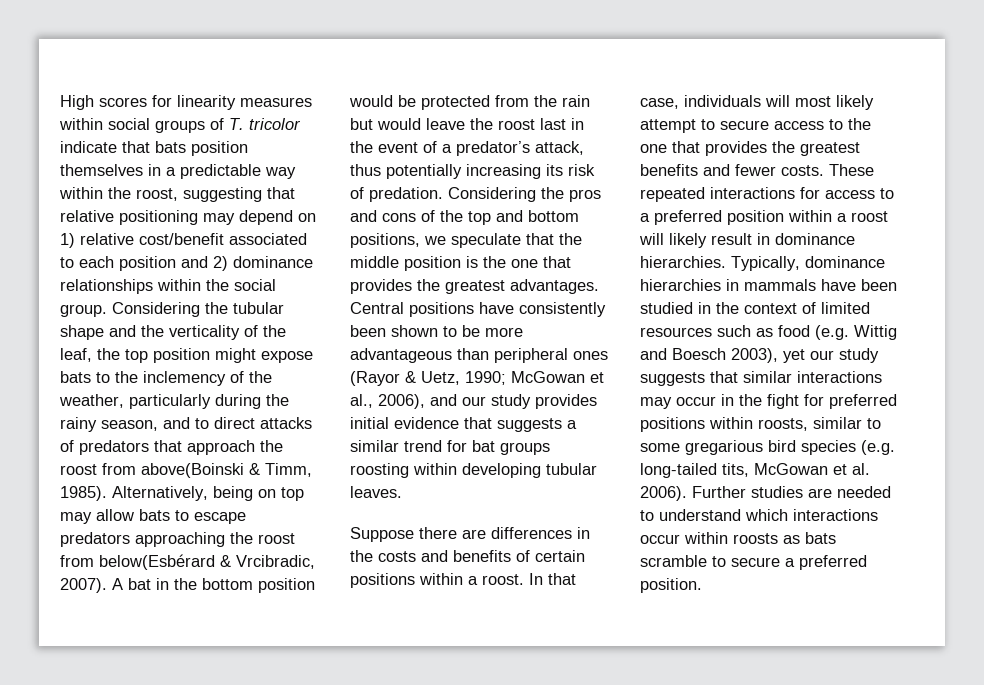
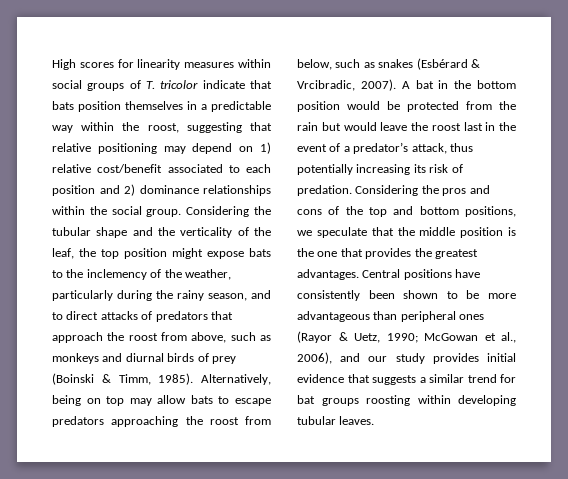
- Considering the tubular shape and the verticality of the leaf, the top position might expose bats to the inclemency of the weather, particularly during the rainy season, and to direct attacks of predators that approach the roost from above(Boinski & Timm, 1985).
+ Considering the tubular shape and the verticality of the leaf, the top position might expose bats to the inclemency of the weather, particularly during the rainy season, and to direct attacks of predators that approach the roost from above, such as monkeys and diurnal birds of prey (Boinski & Timm, 1985).
- Alternatively, being on top may allow bats to escape predators approaching the roost from below(Esbérard & Vrcibradic, 2007).
+ Alternatively, being on top may allow bats to escape predators approaching the roost from below, such as snakes (Esbérard & Vrcibradic, 2007).
- Suppose there are differences in the costs and benefits of certain positions within a roost. In that case, individuals will most likely attempt to secure access to the one that provides the greatest benefits and fewer costs. These repeated interactions for access to a preferred position within a roost will likely result in dominance hierarchies. Typically, dominance hierarchies in mammals have been studied in the context of limited resources such as food (e.g. Wittig and Boesch 2003), yet our study suggests that similar interactions may occur in the fight for preferred positions within roosts, similar to some gregarious bird species (e.g. long-tailed tits, McGowan et al. 2006). Further studies are needed to understand which interactions occur within roosts as bats scramble to secure a preferred position.

